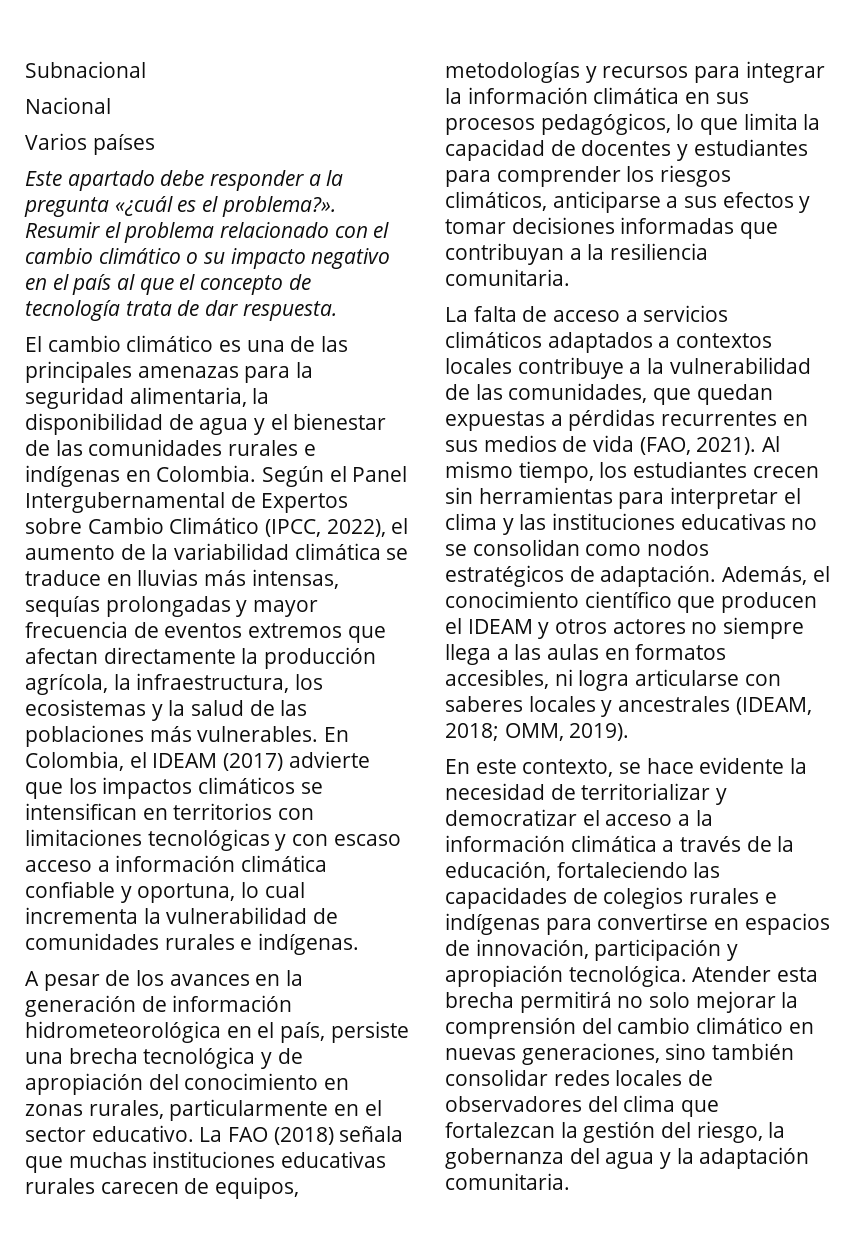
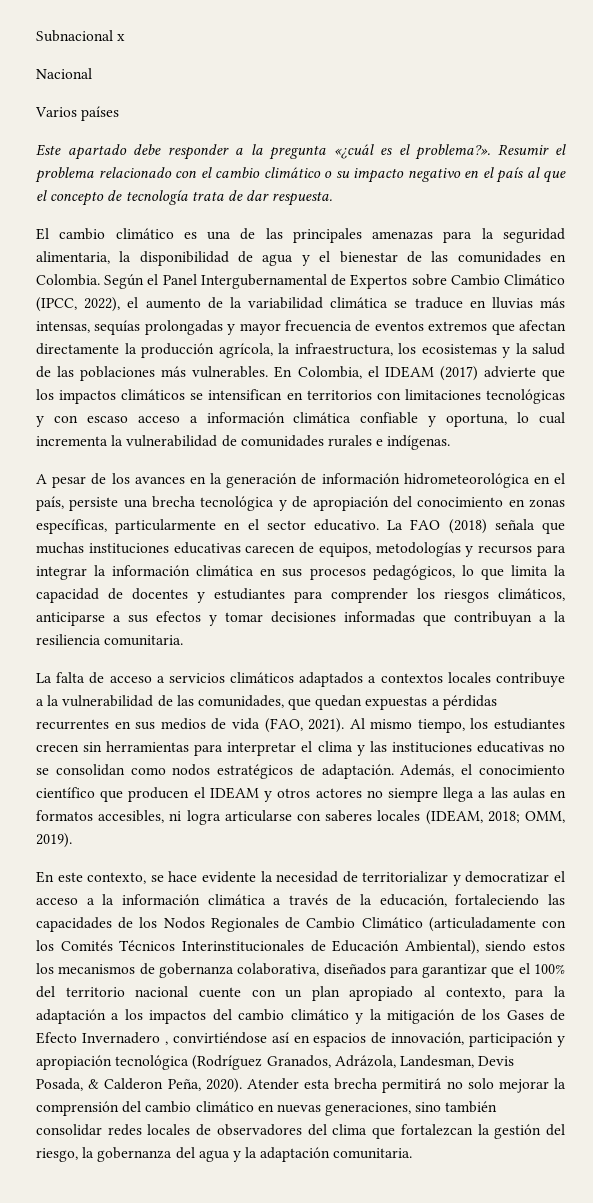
- Subnacional
+ Subnacional x
- El cambio climático es una de las principales amenazas para la seguridad alimentaria, la disponibilidad de agua y el bienestar de las comunidades rurales e indígenas en Colombia.
+ El cambio climático es una de las principales amenazas para la seguridad alimentaria, la disponibilidad de agua y el bienestar de las comunidades en Colombia.
- A pesar de los avances en la generación de información hidrometeorológica en el país, persiste una brecha tecnológica y de apropiación del conocimiento en zonas rurales, particularmente en el sector educativo.
+ A pesar de los avances en la generación de información hidrometeorológica en el país, persiste una brecha tecnológica y de apropiación del conocimiento en zonas específicas, particularmente en el sector educativo.
- La FAO (2018) señala que muchas instituciones educativas rurales carecen de equipos, metodologías y recursos para integrar la información climática en sus procesos pedagógicos, lo que limita la capacidad de docentes y estudiantes para comprender los riesgos climáticos, anticiparse a sus efectos y tomar decisiones informadas que contribuyan a la resiliencia comunitaria.
+ La FAO (2018) señala que muchas instituciones educativas carecen de equipos, metodologías y recursos para integrar la información climática en sus procesos pedagógicos, lo que limita la capacidad de docentes y estudiantes para comprender los riesgos climáticos, anticiparse a sus efectos y tomar decisiones informadas que contribuyan a la resiliencia comunitaria.
- Además, el conocimiento científico que producen el IDEAM y otros actores no siempre llega a las aulas en formatos accesibles, ni logra articularse con saberes locales y ancestrales (IDEAM, 2018; OMM, 2019).
+ Además, el conocimiento científico que producen el IDEAM y otros actores no siempre llega a las aulas en formatos accesibles, ni logra articularse con saberes locales (IDEAM, 2018; OMM, 2019).
- En este contexto, se hace evidente la necesidad de territorializar y democratizar el acceso a la información climática a través de la educación, fortaleciendo las capacidades de colegios rurales e indígenas para convertirse en espacios de innovación, participación y apropiación tecnológica.
+ En este contexto, se hace evidente la necesidad de territorializar y democratizar el acceso a la información climática a través de la educación, fortaleciendo las capacidades de los Nodos Regionales de Cambio Climático (articuladamente con los Comités Técnicos Interinstitucionales de Educación Ambiental), siendo estos los mecanismos de gobernanza colaborativa, diseñados para garantizar que el 100% del territorio nacional cuente con un plan apropiado al contexto, para la adaptación a los impactos del cambio climático y la mitigación de los Gases de Efecto Invernadero , convirtiéndose así en espacios de innovación, participación y apropiación tecnológica (Rodríguez Granados, Adrázola, Landesman, Devis Posada, & Calderon Peña, 2020).

